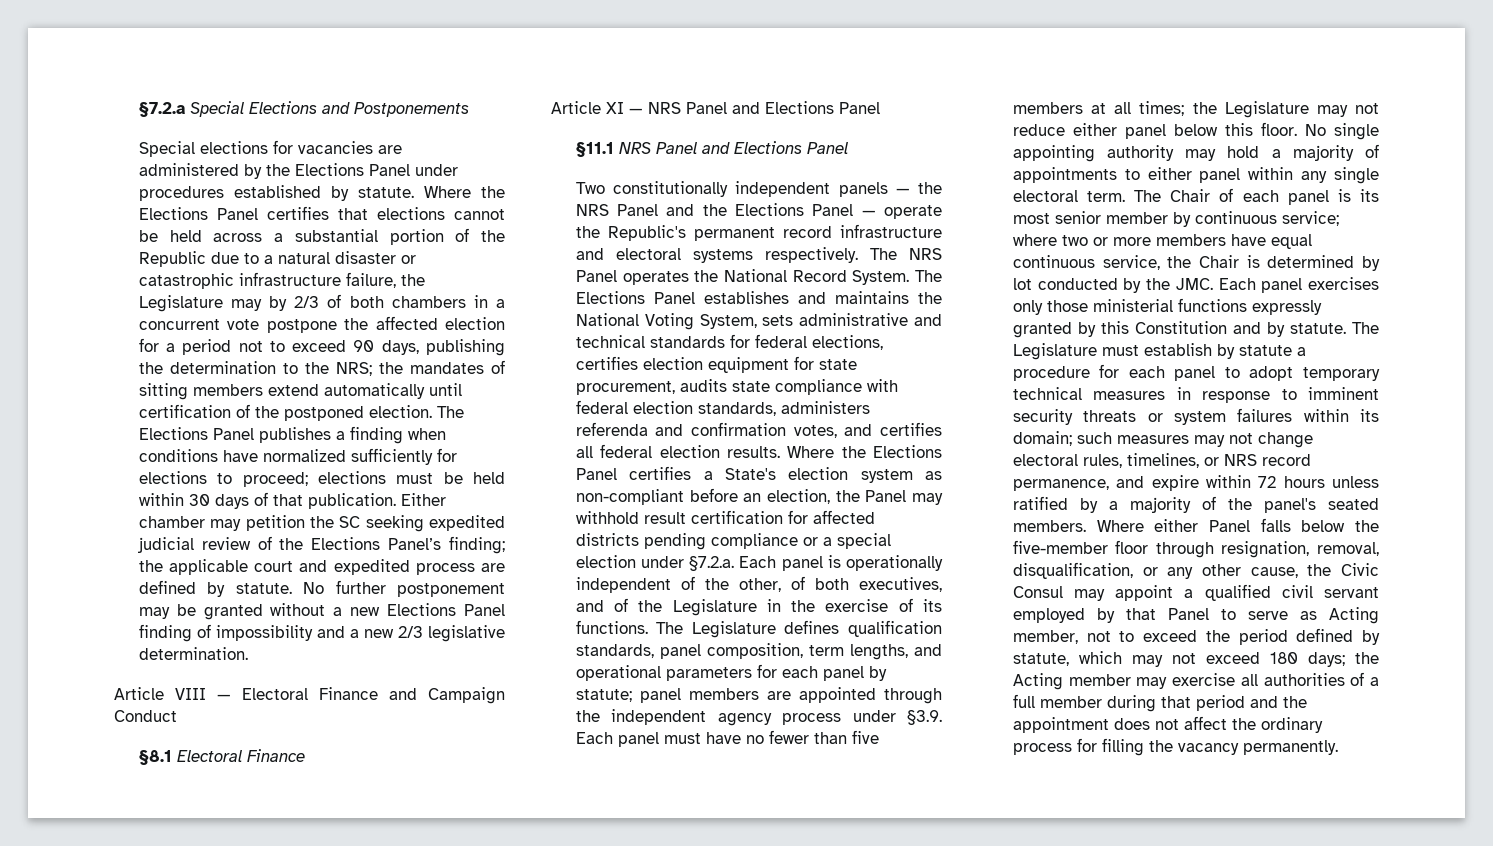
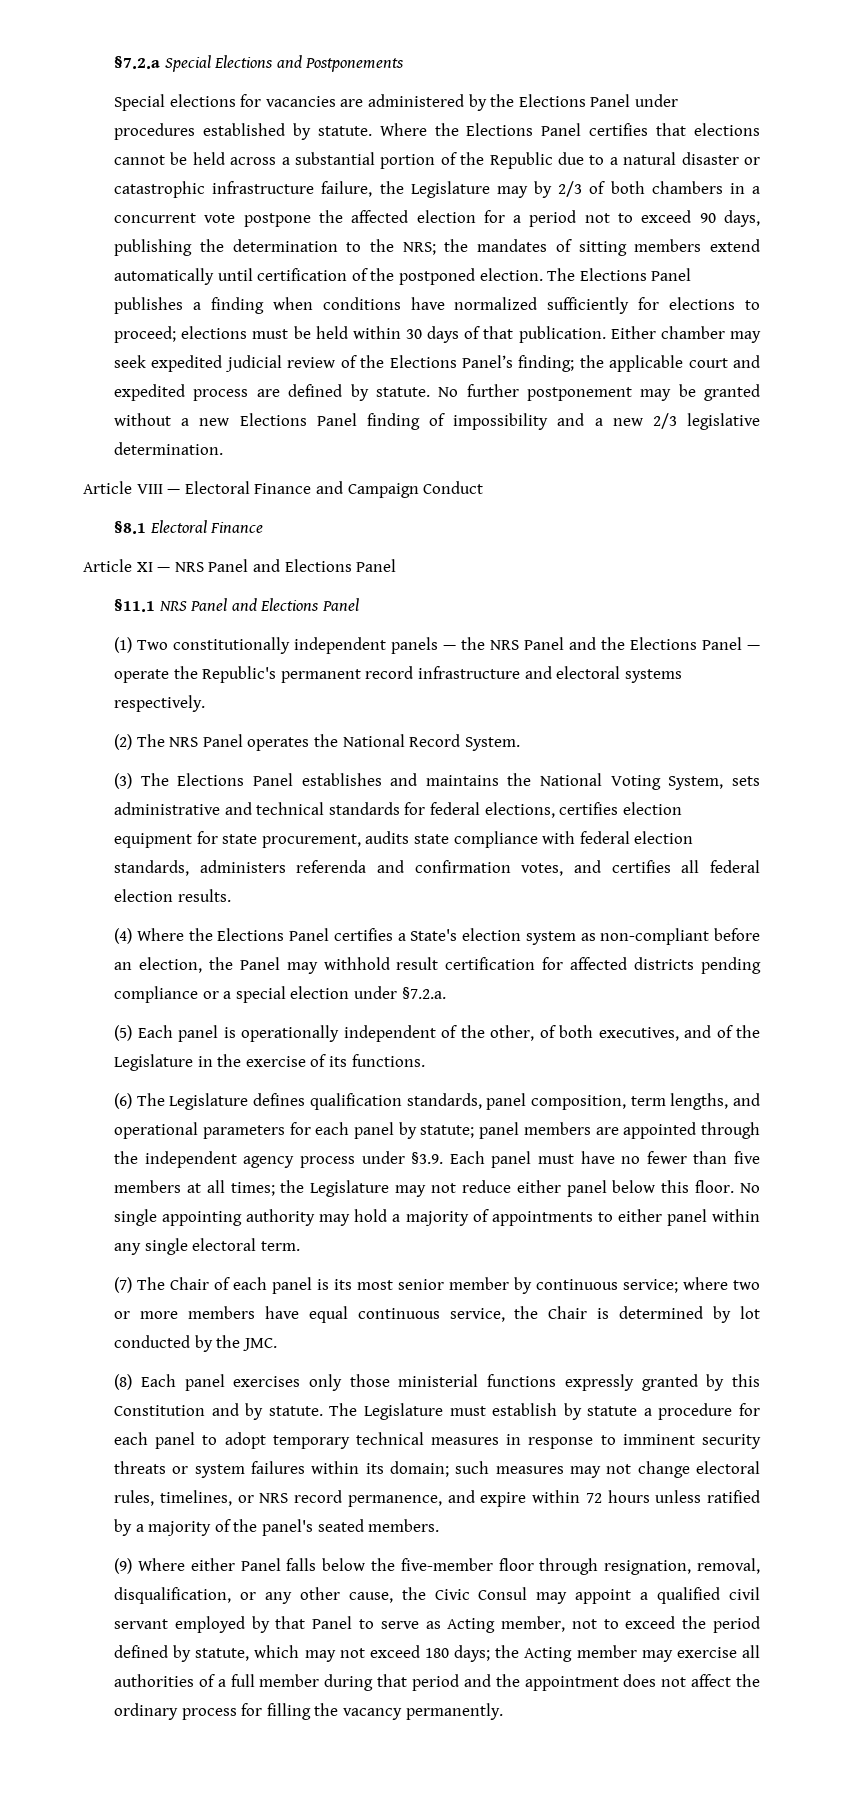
- Either chamber may petition the SC seeking expedited judicial review of the Elections Panel’s finding; the applicable court and expedited process are defined by statute.
+ Either chamber may seek expedited judicial review of the Elections Panel’s finding; the applicable court and expedited process are defined by statute.
- Two constitutionally independent panels — the NRS Panel and the Elections Panel — operate the Republic's permanent record infrastructure and electoral systems respectively. The NRS Panel operates the National Record System. The Elections Panel establishes and maintains the National Voting System, sets administrative and technical standards for federal elections, certifies election equipment for state procurement, audits state compliance with federal election standards, administers referenda and confirmation votes, and certifies all federal election results. Where the Elections Panel certifies a State's election system as non-compliant before an election, the Panel may withhold result certification for affected districts pending compliance or a special election under §7.2.a. Each panel is operationally independent of the other, of both executives, and of the Legislature in the exercise of its functions. The Legislature defines qualification standards, panel composition, term lengths, and operational parameters for each panel by statute;
+ (1) Two constitutionally independent panels — the NRS Panel and the Elections Panel — operate the Republic's permanent record infrastructure and electoral systems respectively.
+ (2) The NRS Panel operates the National Record System.
+ (3) The Elections Panel establishes and maintains the National Voting System, sets administrative and technical standards for federal elections, certifies election equipment for state procurement, audits state compliance with federal election standards, administers referenda and confirmation votes, and certifies all federal election results.
+ (4) Where the Elections Panel certifies a State's election system as non-compliant before an election, the Panel may withhold result certification for affected districts pending compliance or a special election under §7.2.a.
+ (5) Each panel is operationally independent of the other, of both executives, and of the Legislature in the exercise of its functions.
+ (6) The Legislature defines qualification standards, panel composition, term lengths, and operational parameters for each panel by statute;
- No single appointing authority may hold a majority of appointments to either panel within any single electoral term. The Chair of each panel is its most senior member by continuous service;
+ No single appointing authority may hold a majority of appointments to either panel within any single electoral term.
+ (7) The Chair of each panel is its most senior member by continuous service;
- where two or more members have equal continuous service, the Chair is determined by lot conducted by the JMC. Each panel exercises only those ministerial functions expressly granted by this Constitution and by statute.
+ where two or more members have equal continuous service, the Chair is determined by lot conducted by the JMC.
+ (8) Each panel exercises only those ministerial functions expressly granted by this Constitution and by statute.
- such measures may not change electoral rules, timelines, or NRS record permanence, and expire within 72 hours unless ratified by a majority of the panel's seated members. Where either Panel falls below the five-member floor through resignation, removal, disqualification, or any other cause, the Civic Consul may appoint a qualified civil servant employed by that Panel to serve as Acting member, not to exceed the period defined by statute, which may not exceed 180 days;
+ such measures may not change electoral rules, timelines, or NRS record permanence, and expire within 72 hours unless ratified by a majority of the panel's seated members.
+ (9) Where either Panel falls below the five-member floor through resignation, removal, disqualification, or any other cause, the Civic Consul may appoint a qualified civil servant employed by that Panel to serve as Acting member, not to exceed the period defined by statute, which may not exceed 180 days;

